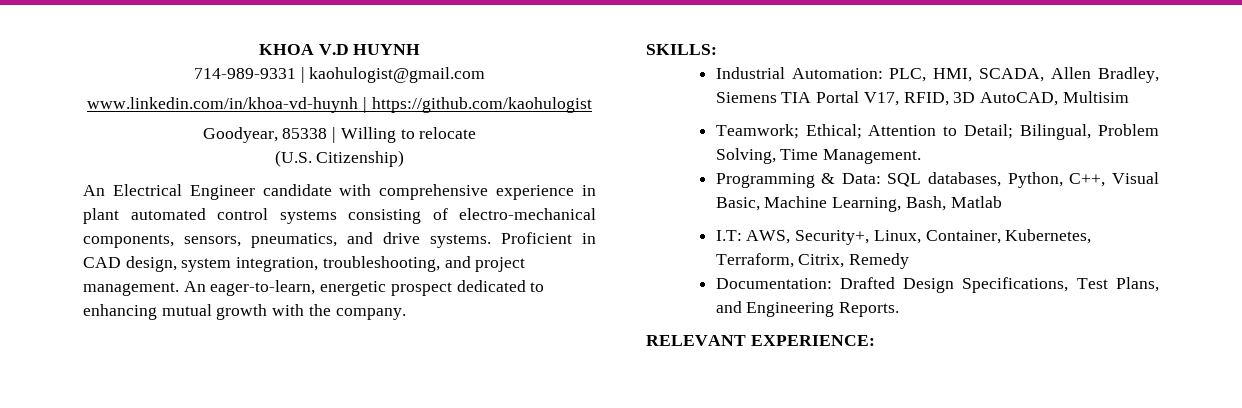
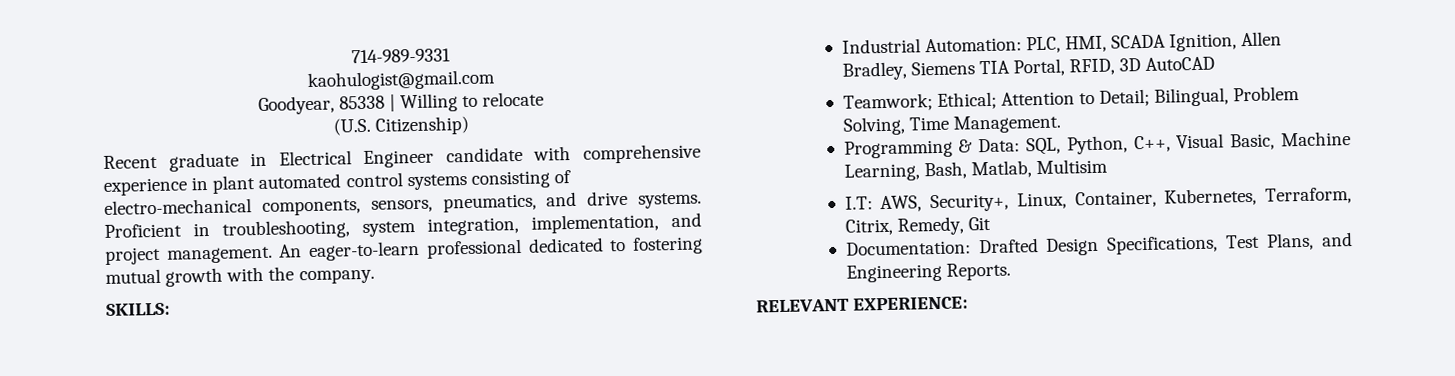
- KHOA V.D HUYNH
- 714-989-9331 | kaohulogist@gmail.com
- www.linkedin.com/in/khoa-vd-huynh | https://github.com/kaohulogist
+ 714-989-9331
+ kaohulogist@gmail.com
- An Electrical Engineer candidate with comprehensive experience in plant automated control systems consisting of electro-mechanical components, sensors, pneumatics, and drive systems.
+ Recent graduate in Electrical Engineer candidate with comprehensive experience in plant automated control systems consisting of electro-mechanical components, sensors, pneumatics, and drive systems.
- Proficient in CAD design, system integration, troubleshooting, and project management.
+ Proficient in troubleshooting, system integration, implementation, and project management.
- An eager-to-learn, energetic prospect dedicated to enhancing mutual growth with the company.
+ An eager-to-learn professional dedicated to fostering mutual growth with the company.
- Industrial Automation: PLC, HMI, SCADA, Allen Bradley, Siemens TIA Portal V17, RFID, 3D AutoCAD, Multisim
+ Industrial Automation: PLC, HMI, SCADA Ignition, Allen Bradley, Siemens TIA Portal, RFID, 3D AutoCAD
- Programming & Data: SQL databases, Python, C++, Visual Basic, Machine Learning, Bash, Matlab
+ Programming & Data: SQL, Python, C++, Visual Basic, Machine Learning, Bash, Matlab, Multisim
- I.T: AWS, Security+, Linux, Container, Kubernetes, Terraform, Citrix, Remedy
+ I.T: AWS, Security+, Linux, Container, Kubernetes, Terraform, Citrix, Remedy, Git

